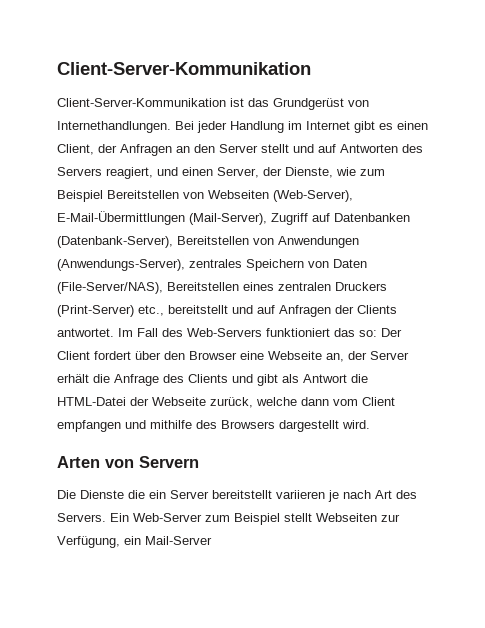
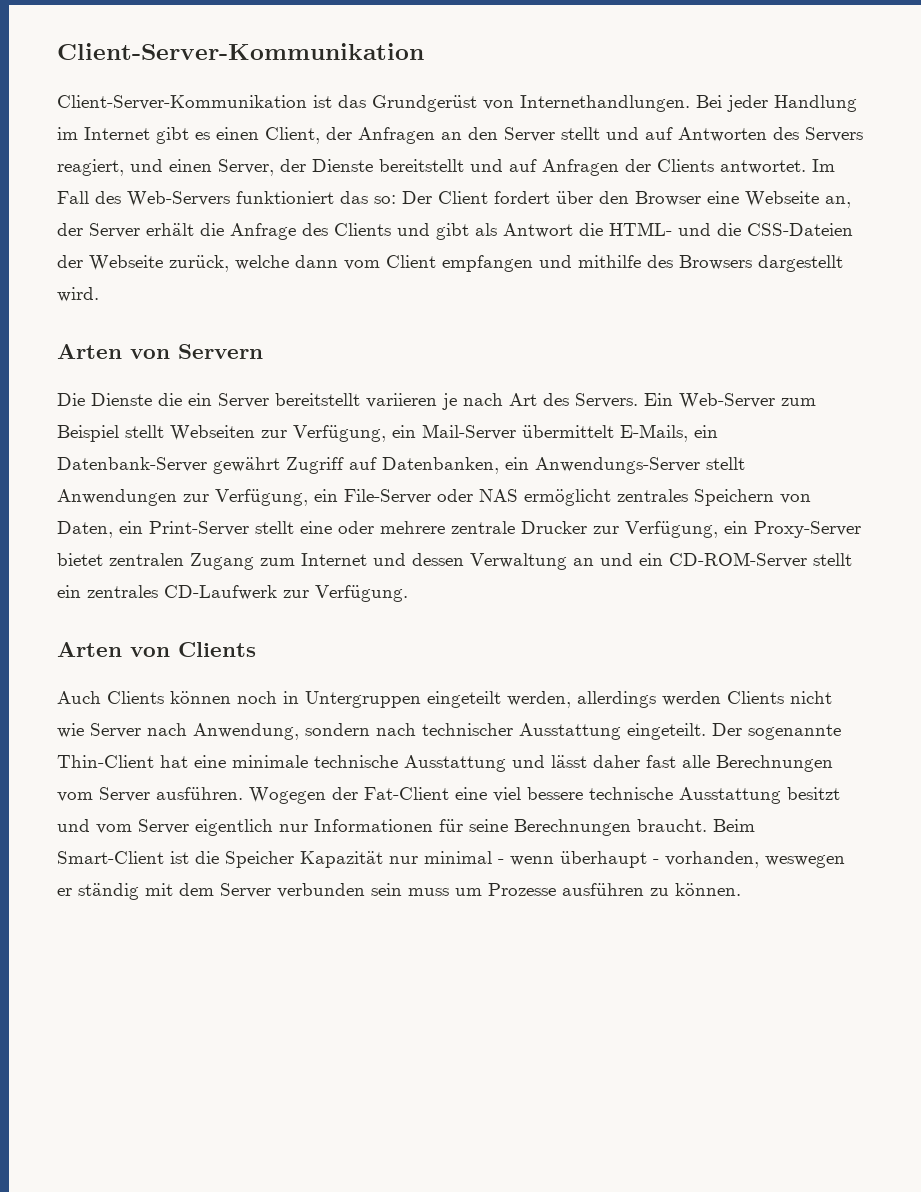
- Bei jeder Handlung im Internet gibt es einen Client, der Anfragen an den Server stellt und auf Antworten des Servers reagiert, und einen Server, der Dienste, wie zum Beispiel Bereitstellen von Webseiten (Web-Server), E-Mail-Übermittlungen (Mail-Server), Zugriff auf Datenbanken (Datenbank-Server), Bereitstellen von Anwendungen (Anwendungs-Server), zentrales Speichern von Daten (File-Server/NAS), Bereitstellen eines zentralen Druckers (Print-Server) etc., bereitstellt und auf Anfragen der Clients antwortet.
+ Bei jeder Handlung im Internet gibt es einen Client, der Anfragen an den Server stellt und auf Antworten des Servers reagiert, und einen Server, der Dienste bereitstellt und auf Anfragen der Clients antwortet.
- Im Fall des Web-Servers funktioniert das so: Der Client fordert über den Browser eine Webseite an, der Server erhält die Anfrage des Clients und gibt als Antwort die HTML-Datei der Webseite zurück, welche dann vom Client empfangen und mithilfe des Browsers dargestellt wird.
+ Im Fall des Web-Servers funktioniert das so: Der Client fordert über den Browser eine Webseite an, der Server erhält die Anfrage des Clients und gibt als Antwort die HTML- und die CSS-Dateien der Webseite zurück, welche dann vom Client empfangen und mithilfe des Browsers dargestellt wird.
- Ein Web-Server zum Beispiel stellt Webseiten zur Verfügung, ein Mail-Server
+ Ein Web-Server zum Beispiel stellt Webseiten zur Verfügung, ein Mail-Server übermittelt E-Mails, ein Datenbank-Server gewährt Zugriff auf Datenbanken, ein Anwendungs-Server stellt Anwendungen zur Verfügung, ein File-Server oder NAS ermöglicht zentrales Speichern von Daten, ein Print-Server stellt eine oder mehrere zentrale Drucker zur Verfügung, ein Proxy-Server bietet zentralen Zugang zum Internet und dessen Verwaltung an und ein CD-ROM-Server stellt ein zentrales CD-Laufwerk zur Verfügung.
+ Arten von Clients
+ Auch Clients können noch in Untergruppen eingeteilt werden, allerdings werden Clients nicht wie Server nach Anwendung, sondern nach technischer Ausstattung eingeteilt. Der sogenannte Thin-Client hat eine minimale technische Ausstattung und lässt daher fast alle Berechnungen vom Server ausführen. Wogegen der Fat-Client eine viel bessere technische Ausstattung besitzt und vom Server eigentlich nur Informationen für seine Berechnungen braucht. Beim Smart-Client ist die Speicher Kapazität nur minimal - wenn überhaupt - vorhanden, weswegen er ständig mit dem Server verbunden sein muss um Prozesse ausführen zu können.

